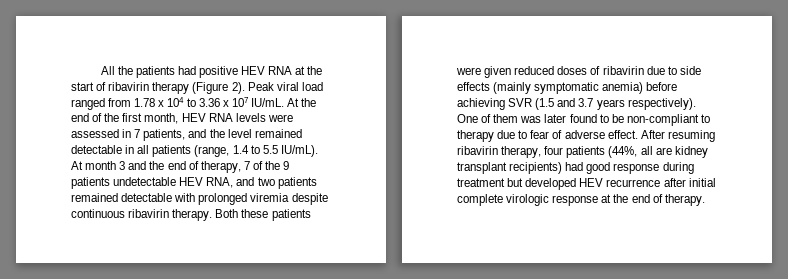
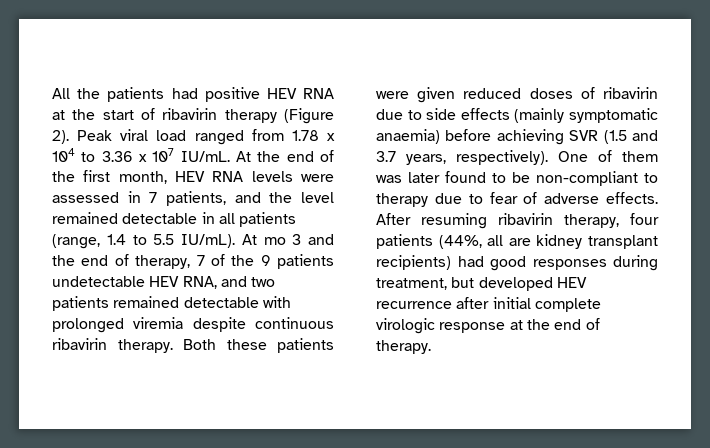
- At month 3 and the end of therapy, 7 of the 9 patients undetectable HEV RNA, and two patients remained detectable with prolonged viremia despite continuous ribavirin therapy.
+ At mo 3 and the end of therapy, 7 of the 9 patients undetectable HEV RNA, and two patients remained detectable with prolonged viremia despite continuous ribavirin therapy.
- Both these patients were given reduced doses of ribavirin due to side effects (mainly symptomatic anemia) before achieving SVR (1.5 and 3.7 years respectively).
+ Both these patients were given reduced doses of ribavirin due to side effects (mainly symptomatic anaemia) before achieving SVR (1.5 and 3.7 years, respectively).
- One of them was later found to be non-compliant to therapy due to fear of adverse effect.
+ One of them was later found to be non-compliant to therapy due to fear of adverse effects.
- After resuming ribavirin therapy, four patients (44%, all are kidney transplant recipients) had good response during treatment but developed HEV recurrence after initial complete virologic response at the end of therapy.
+ After resuming ribavirin therapy, four patients (44%, all are kidney transplant recipients) had good responses during treatment, but developed HEV recurrence after initial complete virologic response at the end of therapy.

